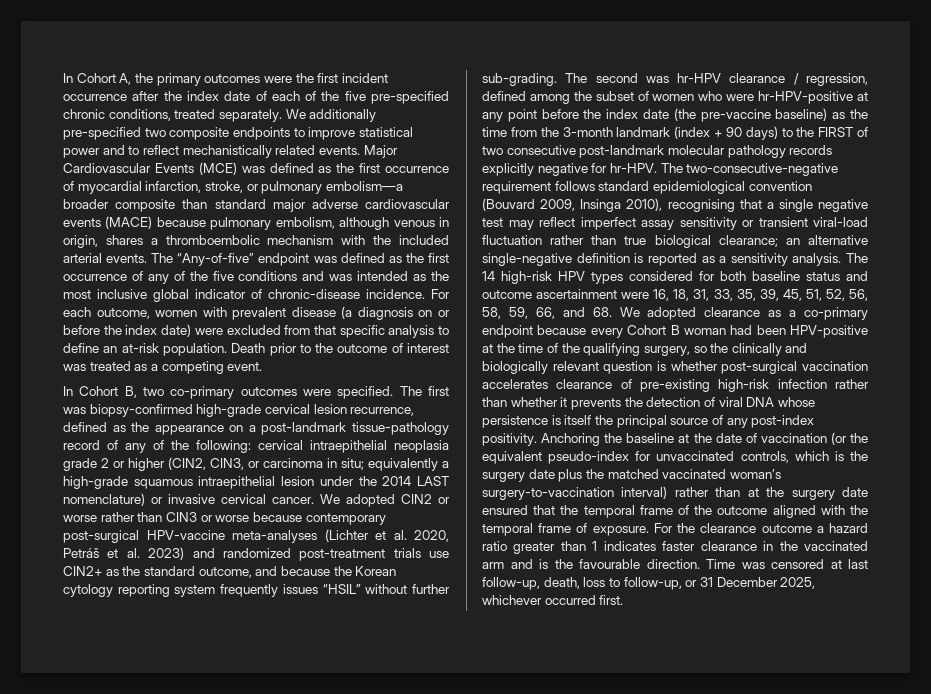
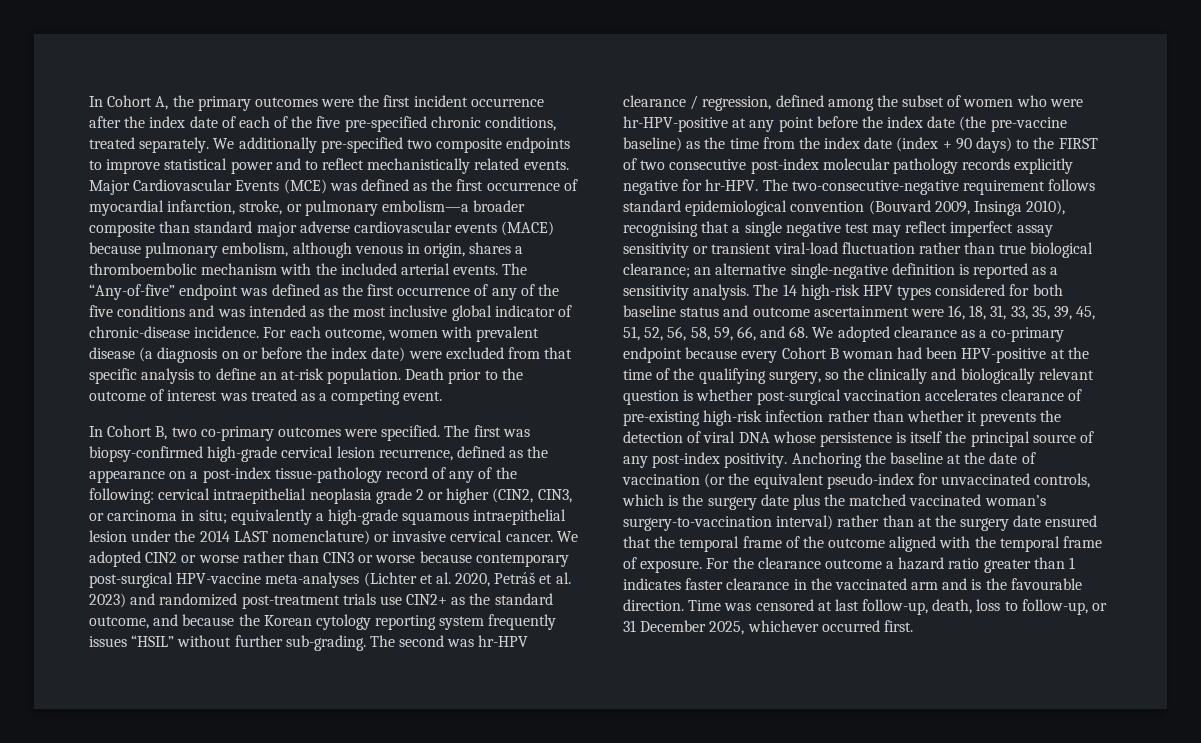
- The first was biopsy-confirmed high-grade cervical lesion recurrence, defined as the appearance on a post-landmark tissue-pathology record of any of the following: cervical intraepithelial neoplasia grade 2 or higher (CIN2, CIN3, or carcinoma in situ; equivalently a high-grade squamous intraepithelial lesion under the 2014 LAST nomenclature) or invasive cervical cancer.
+ The first was biopsy-confirmed high-grade cervical lesion recurrence, defined as the appearance on a post-index tissue-pathology record of any of the following: cervical intraepithelial neoplasia grade 2 or higher (CIN2, CIN3, or carcinoma in situ; equivalently a high-grade squamous intraepithelial lesion under the 2014 LAST nomenclature) or invasive cervical cancer.
- The second was hr-HPV clearance / regression, defined among the subset of women who were hr-HPV-positive at any point before the index date (the pre-vaccine baseline) as the time from the 3-month landmark (index + 90 days) to the FIRST of two consecutive post-landmark molecular pathology records explicitly negative for hr-HPV.
+ The second was hr-HPV clearance / regression, defined among the subset of women who were hr-HPV-positive at any point before the index date (the pre-vaccine baseline) as the time from the index date (index + 90 days) to the FIRST of two consecutive post-index molecular pathology records explicitly negative for hr-HPV.

